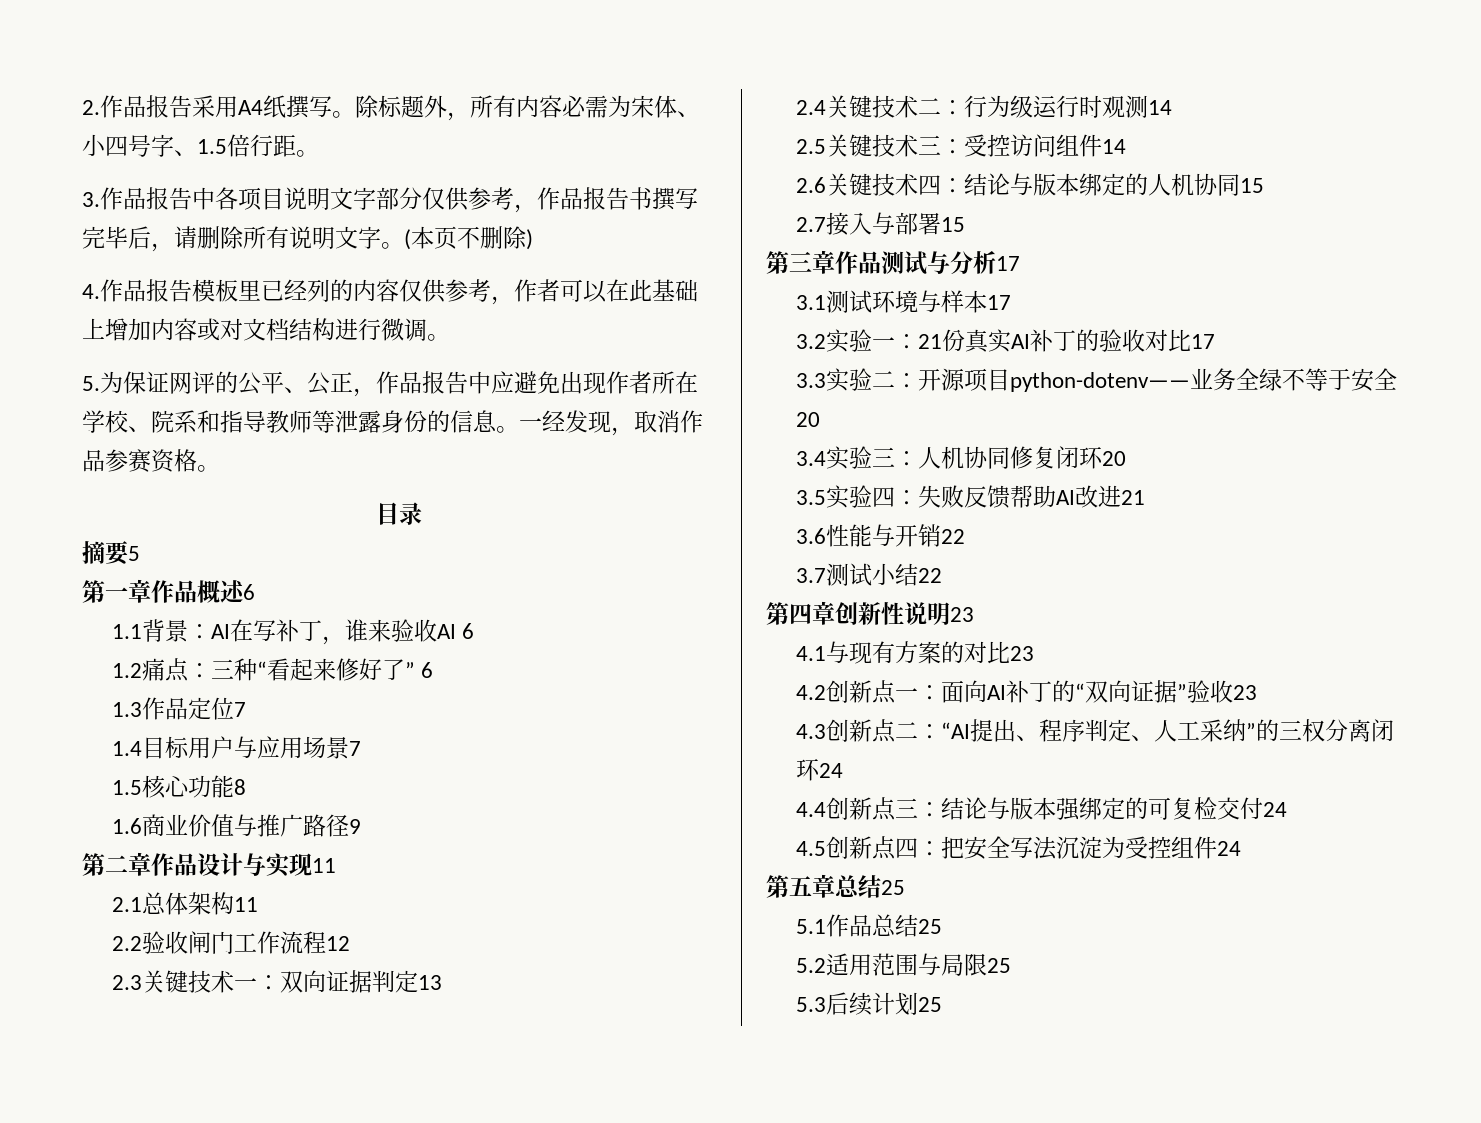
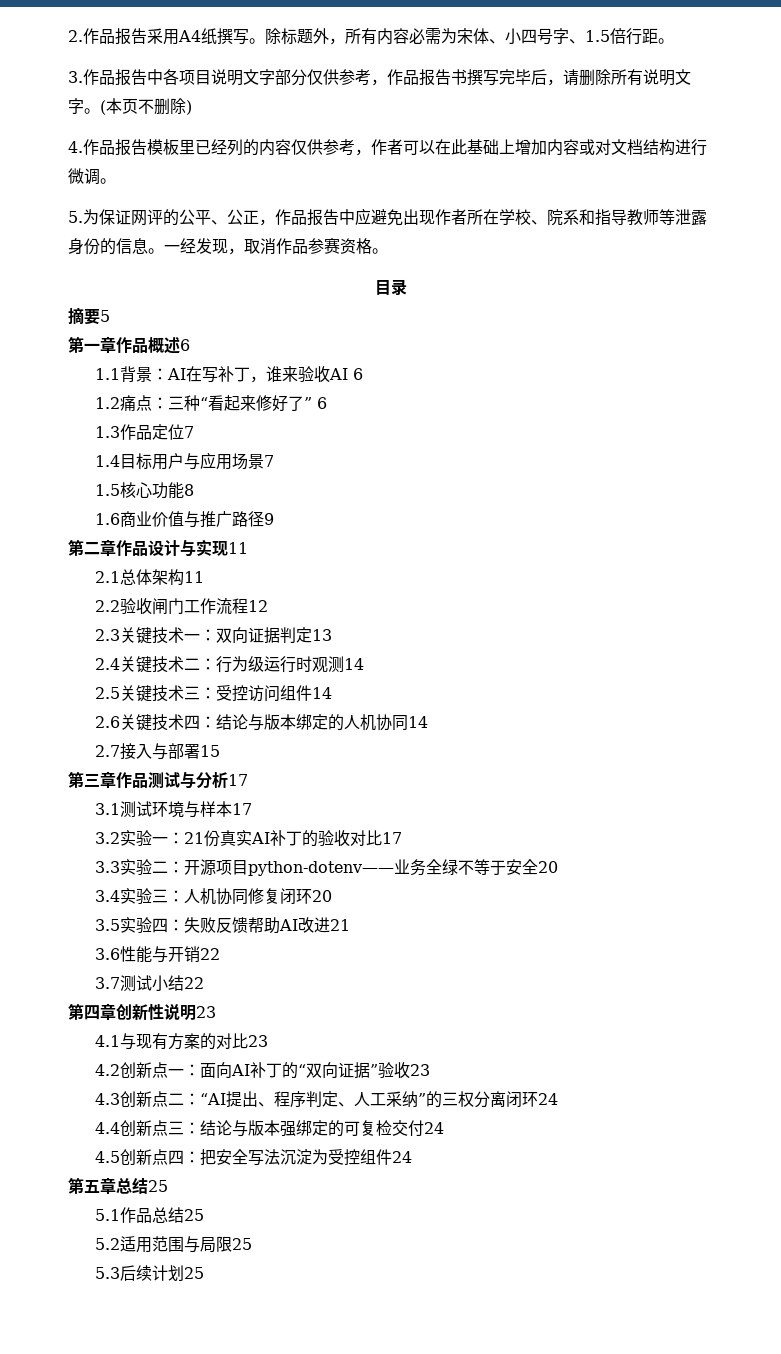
- 2.6关键技术四：结论与版本绑定的人机协同15
+ 2.6关键技术四：结论与版本绑定的人机协同14

